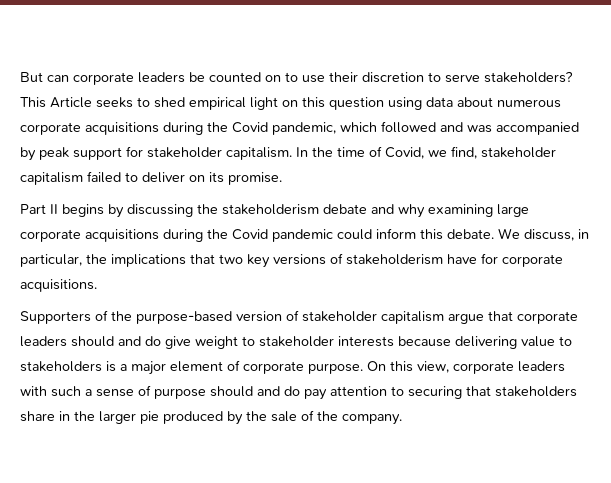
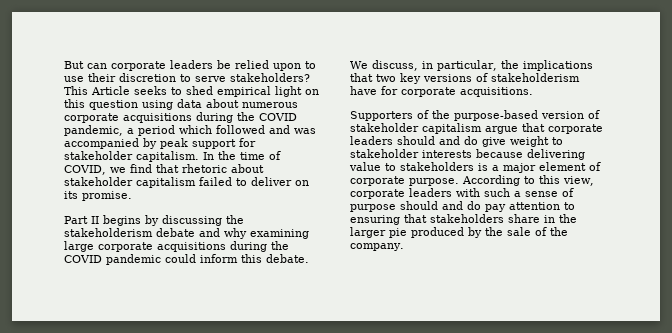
- But can corporate leaders be counted on to use their discretion to serve stakeholders?
+ But can corporate leaders be relied upon to use their discretion to serve stakeholders?
- This Article seeks to shed empirical light on this question using data about numerous corporate acquisitions during the Covid pandemic, which followed and was accompanied by peak support for stakeholder capitalism.
+ This Article seeks to shed empirical light on this question using data about numerous corporate acquisitions during the COVID pandemic, a period which followed and was accompanied by peak support for stakeholder capitalism.
- In the time of Covid, we find, stakeholder capitalism failed to deliver on its promise.
+ In the time of COVID, we find that rhetoric about stakeholder capitalism failed to deliver on its promise.
- Part II begins by discussing the stakeholderism debate and why examining large corporate acquisitions during the Covid pandemic could inform this debate.
+ Part II begins by discussing the stakeholderism debate and why examining large corporate acquisitions during the COVID pandemic could inform this debate.
- On this view, corporate leaders with such a sense of purpose should and do pay attention to securing that stakeholders share in the larger pie produced by the sale of the company.
+ According to this view, corporate leaders with such a sense of purpose should and do pay attention to ensuring that stakeholders share in the larger pie produced by the sale of the company.

